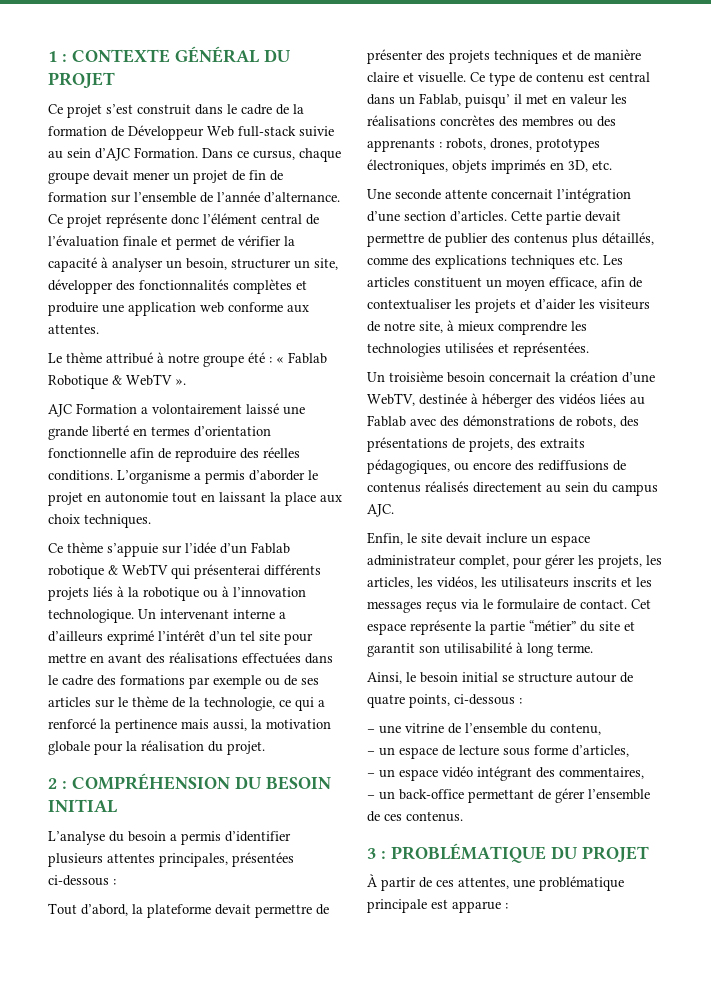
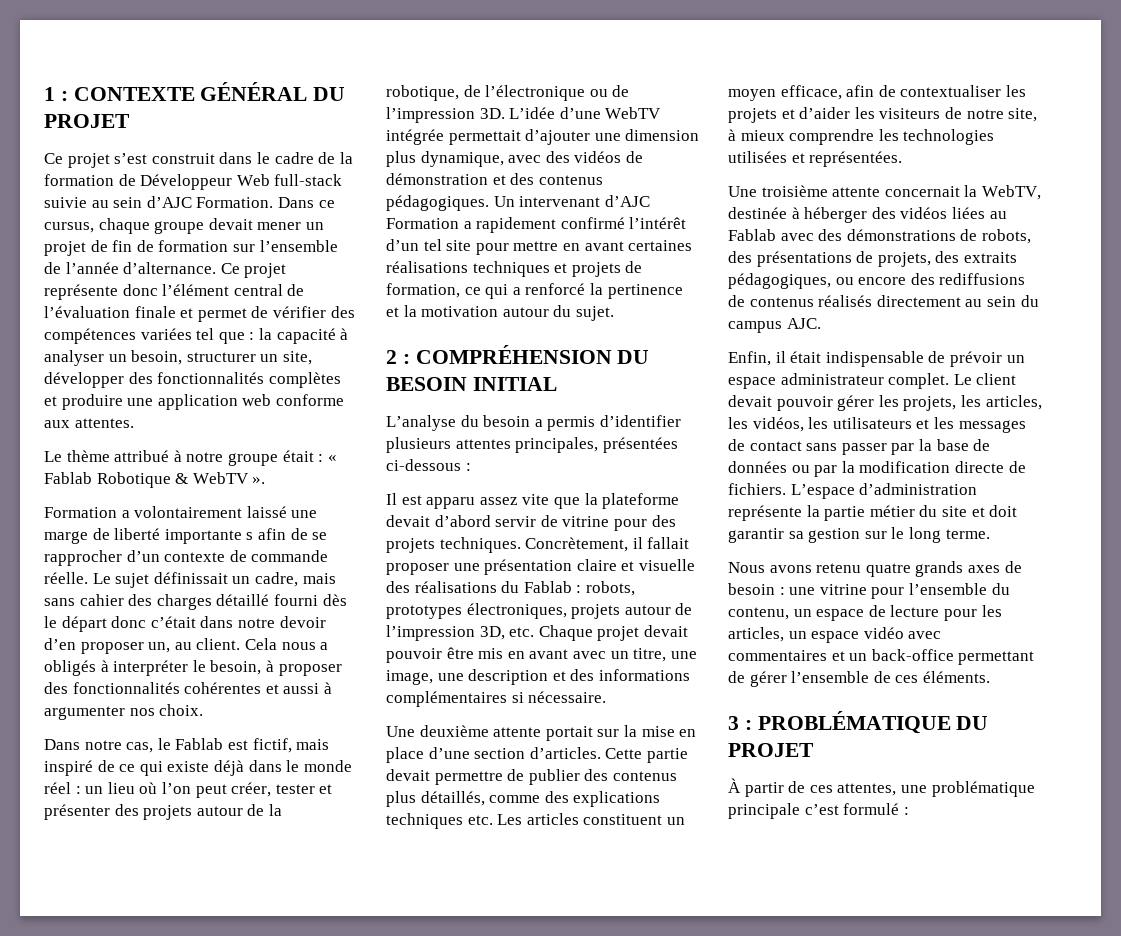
- Ce projet représente donc l’élément central de l’évaluation finale et permet de vérifier la capacité à analyser un besoin, structurer un site, développer des fonctionnalités complètes et produire une application web conforme aux attentes.
+ Ce projet représente donc l’élément central de l’évaluation finale et permet de vérifier des compétences variées tel que : la capacité à analyser un besoin, structurer un site, développer des fonctionnalités complètes et produire une application web conforme aux attentes.
- Le thème attribué à notre groupe été : « Fablab Robotique & WebTV ».
+ Le thème attribué à notre groupe était : « Fablab Robotique & WebTV ».
- AJC Formation a volontairement laissé une grande liberté en termes d’orientation fonctionnelle afin de reproduire des réelles conditions. L’organisme a permis d’aborder le projet en autonomie tout en laissant la place aux choix techniques.
- Ce thème s’appuie sur l’idée d’un Fablab robotique & WebTV qui présenterai différents projets liés à la robotique ou à l’innovation technologique. Un intervenant interne a d’ailleurs exprimé l’intérêt d’un tel site pour mettre en avant des réalisations effectuées dans le cadre des formations par exemple ou de ses articles sur le thème de la technologie, ce qui a renforcé la pertinence mais aussi, la motivation globale pour la réalisation du projet.
+ Formation a volontairement laissé une marge de liberté importante s afin de se rapprocher d’un contexte de commande réelle. Le sujet définissait un cadre, mais sans cahier des charges détaillé fourni dès le départ donc c’était dans notre devoir d’en proposer un, au client. Cela nous a obligés à interpréter le besoin, à proposer des fonctionnalités cohérentes et aussi à argumenter nos choix.
+ Dans notre cas, le Fablab est fictif, mais inspiré de ce qui existe déjà dans le monde réel : un lieu où l’on peut créer, tester et présenter des projets autour de la robotique, de l’électronique ou de l’impression 3D. L’idée d’une WebTV intégrée permettait d’ajouter une dimension plus dynamique, avec des vidéos de démonstration et des contenus pédagogiques. Un intervenant d’AJC Formation a rapidement confirmé l’intérêt d’un tel site pour mettre en avant certaines réalisations techniques et projets de formation, ce qui a renforcé la pertinence et la motivation autour du sujet.
- Tout d’abord, la plateforme devait permettre de présenter des projets techniques et de manière claire et visuelle. Ce type de contenu est central dans un Fablab, puisqu’ il met en valeur les réalisations concrètes des membres ou des apprenants : robots, drones, prototypes électroniques, objets imprimés en 3D, etc.
- Une seconde attente concernait l’intégration d’une section d’articles.
+ Il est apparu assez vite que la plateforme devait d’abord servir de vitrine pour des projets techniques. Concrètement, il fallait proposer une présentation claire et visuelle des réalisations du Fablab : robots, prototypes électroniques, projets autour de l’impression 3D, etc. Chaque projet devait pouvoir être mis en avant avec un titre, une image, une description et des informations complémentaires si nécessaire.
+ Une deuxième attente portait sur la mise en place d’une section d’articles.
- Un troisième besoin concernait la création d’une WebTV, destinée à héberger des vidéos liées au Fablab avec des démonstrations de robots, des présentations de projets, des extraits pédagogiques, ou encore des rediffusions de contenus réalisés directement au sein du campus AJC.
+ Une troisième attente concernait la WebTV, destinée à héberger des vidéos liées au Fablab avec des démonstrations de robots, des présentations de projets, des extraits pédagogiques, ou encore des rediffusions de contenus réalisés directement au sein du campus AJC.
- Enfin, le site devait inclure un espace administrateur complet, pour gérer les projets, les articles, les vidéos, les utilisateurs inscrits et les messages reçus via le formulaire de contact. Cet espace représente la partie “métier” du site et garantit son utilisabilité à long terme.
- Ainsi, le besoin initial se structure autour de quatre points, ci-dessous :
- – une vitrine de l’ensemble du contenu,
- – un espace de lecture sous forme d’articles,
- – un espace vidéo intégrant des commentaires,
- – un back-office permettant de gérer l’ensemble de ces contenus.
+ Enfin, il était indispensable de prévoir un espace administrateur complet. Le client devait pouvoir gérer les projets, les articles, les vidéos, les utilisateurs et les messages de contact sans passer par la base de données ou par la modification directe de fichiers. L’espace d’administration représente la partie métier du site et doit garantir sa gestion sur le long terme.
+ Nous avons retenu quatre grands axes de besoin : une vitrine pour l’ensemble du contenu, un espace de lecture pour les articles, un espace vidéo avec commentaires et un back-office permettant de gérer l’ensemble de ces éléments.
- À partir de ces attentes, une problématique principale est apparue :
+ À partir de ces attentes, une problématique principale c’est formulé :

